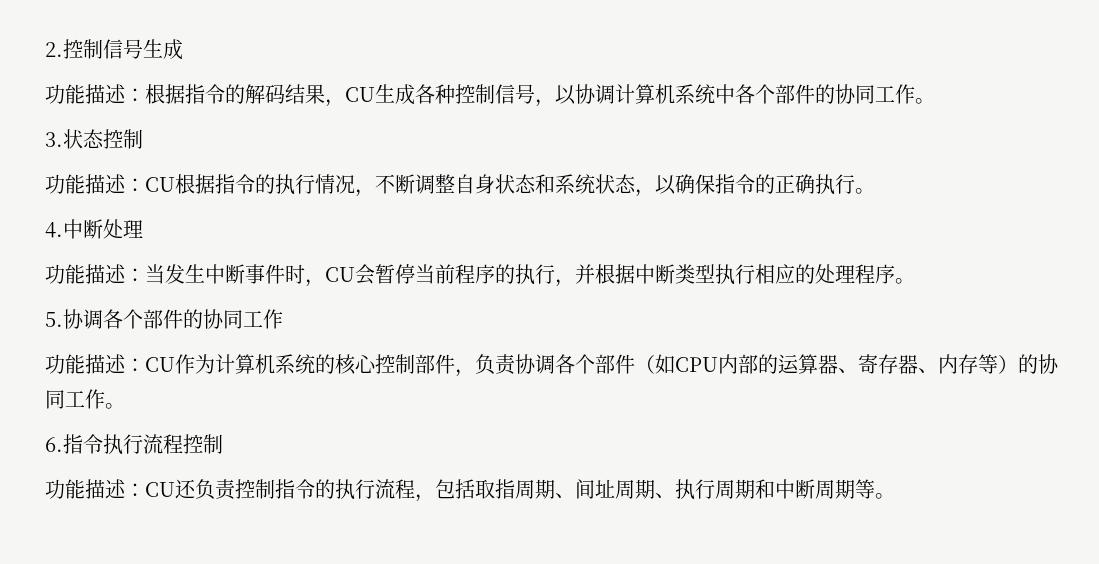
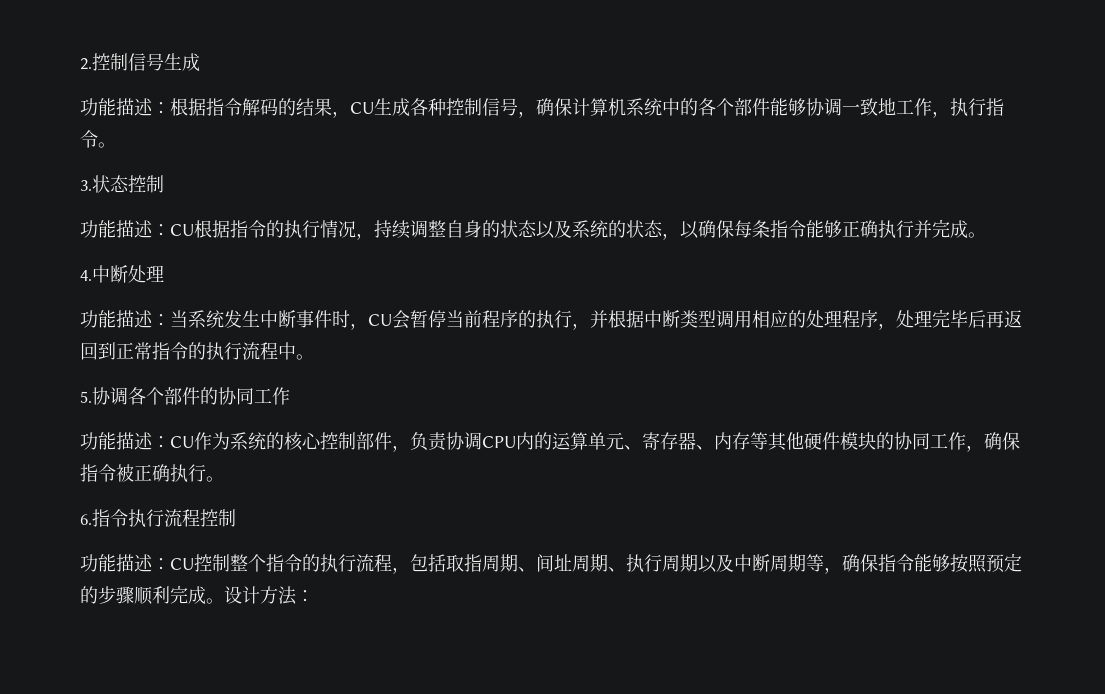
- 功能描述：根据指令的解码结果，CU生成各种控制信号，以协调计算机系统中各个部件的协同工作。
+ 功能描述：根据指令解码的结果，CU生成各种控制信号，确保计算机系统中的各个部件能够协调一致地工作，执行指令。
- 功能描述：CU根据指令的执行情况，不断调整自身状态和系统状态，以确保指令的正确执行。
+ 功能描述：CU根据指令的执行情况，持续调整自身的状态以及系统的状态，以确保每条指令能够正确执行并完成。
- 功能描述：当发生中断事件时，CU会暂停当前程序的执行，并根据中断类型执行相应的处理程序。
+ 功能描述：当系统发生中断事件时，CU会暂停当前程序的执行，并根据中断类型调用相应的处理程序，处理完毕后再返回到正常指令的执行流程中。
- 功能描述：CU作为计算机系统的核心控制部件，负责协调各个部件（如CPU内部的运算器、寄存器、内存等）的协同工作。
+ 功能描述：CU作为系统的核心控制部件，负责协调CPU内的运算单元、寄存器、内存等其他硬件模块的协同工作，确保指令被正确执行。
- 功能描述：CU还负责控制指令的执行流程，包括取指周期、间址周期、执行周期和中断周期等。
+ 功能描述：CU控制整个指令的执行流程，包括取指周期、间址周期、执行周期以及中断周期等，确保指令能够按照预定的步骤顺利完成。设计方法：

